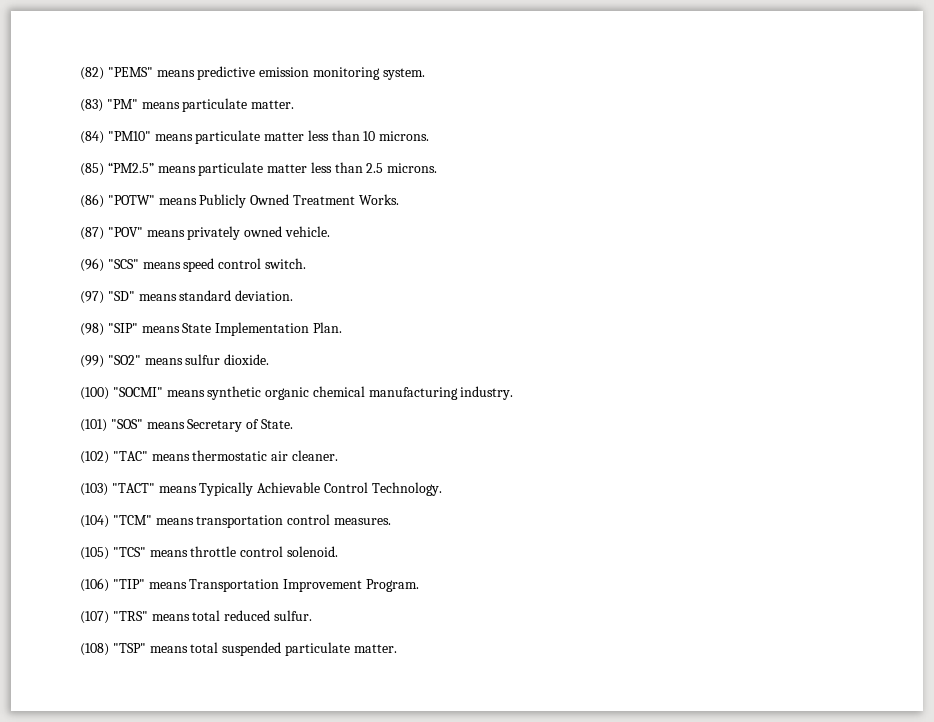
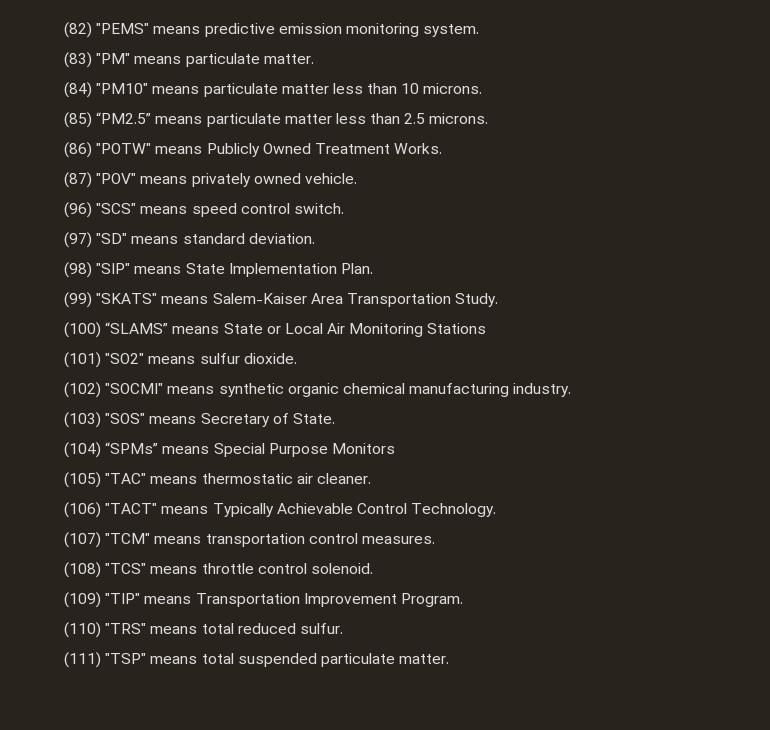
- (99) "SO2" means sulfur dioxide.
+ (99) "SKATS" means Salem-Kaiser Area Transportation Study.
+ (100) “SLAMS” means State or Local Air Monitoring Stations
+ (101) "SO2" means sulfur dioxide.
- (100) "SOCMI" means synthetic organic chemical manufacturing industry.
+ (102) "SOCMI" means synthetic organic chemical manufacturing industry.
- (101) "SOS" means Secretary of State.
+ (103) "SOS" means Secretary of State.
- (102) "TAC" means thermostatic air cleaner.
+ (104) “SPMs” means Special Purpose Monitors
+ (105) "TAC" means thermostatic air cleaner.
- (103) "TACT" means Typically Achievable Control Technology.
+ (106) "TACT" means Typically Achievable Control Technology.
- (104) "TCM" means transportation control measures.
+ (107) "TCM" means transportation control measures.
- (105) "TCS" means throttle control solenoid.
+ (108) "TCS" means throttle control solenoid.
- (106) "TIP" means Transportation Improvement Program.
+ (109) "TIP" means Transportation Improvement Program.
- (107) "TRS" means total reduced sulfur.
+ (110) "TRS" means total reduced sulfur.
- (108) "TSP" means total suspended particulate matter.
+ (111) "TSP" means total suspended particulate matter.

